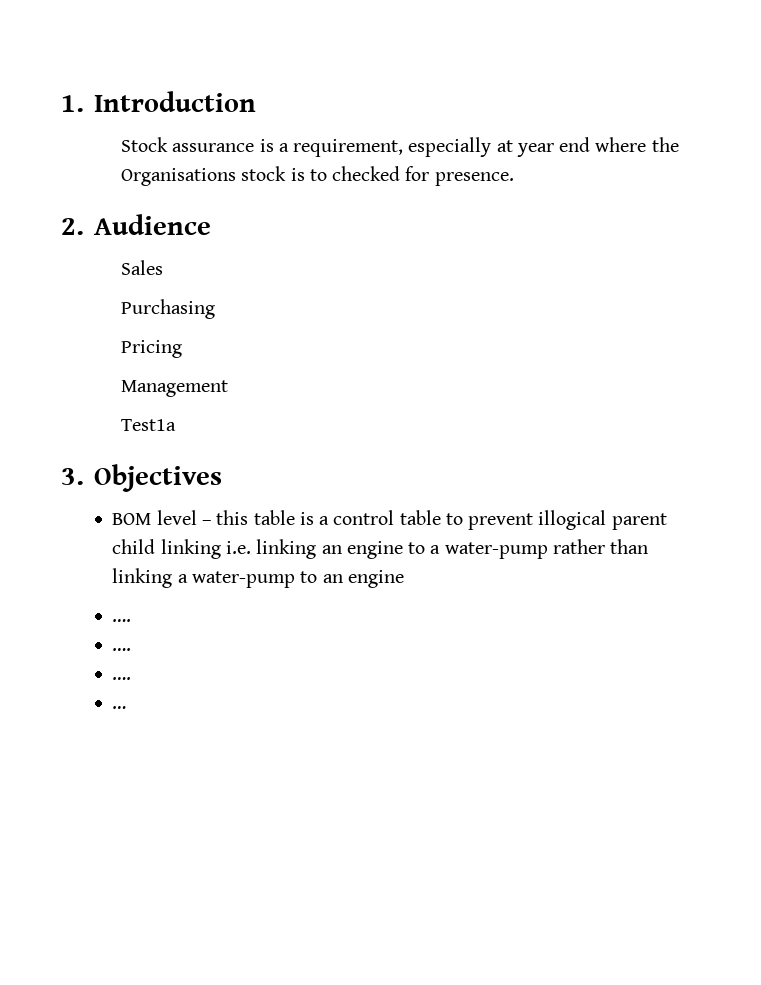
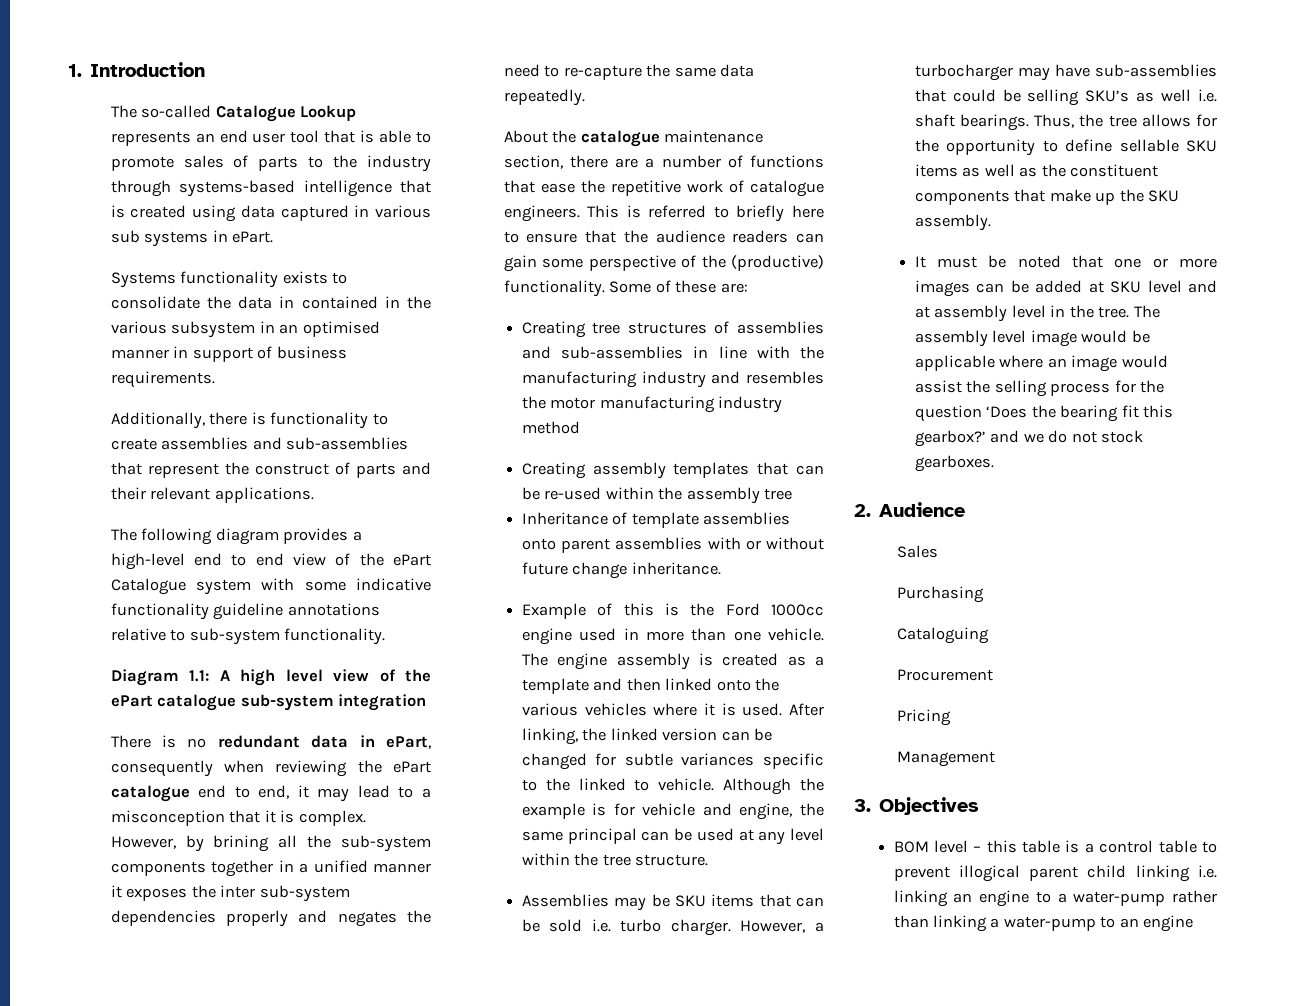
- Stock assurance is a requirement, especially at year end where the Organisations stock is to checked for presence.
+ The so-called Catalogue Lookup represents an end user tool that is able to promote sales of parts to the industry through systems-based intelligence that is created using data captured in various sub systems in ePart.
+ Systems functionality exists to consolidate the data in contained in the various subsystem in an optimised manner in support of business requirements.
+ Additionally, there is functionality to create assemblies and sub-assemblies that represent the construct of parts and their relevant applications.
+ The following diagram provides a high-level end to end view of the ePart Catalogue system with some indicative functionality guideline annotations relative to sub-system functionality.
+ Diagram 1.1: A high level view of the ePart catalogue sub-system integration
+ There is no redundant data in ePart, consequently when reviewing the ePart catalogue end to end, it may lead to a misconception that it is complex. However, by brining all the sub-system components together in a unified manner it exposes the inter sub-system dependencies properly and negates the need to re-capture the same data repeatedly.
+ About the catalogue maintenance section, there are a number of functions that ease the repetitive work of catalogue engineers. This is referred to briefly here to ensure that the audience readers can gain some perspective of the (productive) functionality. Some of these are:
+ Creating tree structures of assemblies and sub-assemblies in line with the manufacturing industry and resembles the motor manufacturing industry method
+ Creating assembly templates that can be re-used within the assembly tree
+ Inheritance of template assemblies onto parent assemblies with or without future change inheritance.
+ Example of this is the Ford 1000cc engine used in more than one vehicle. The engine assembly is created as a template and then linked onto the various vehicles where it is used. After linking, the linked version can be changed for subtle variances specific to the linked to vehicle. Although the example is for vehicle and engine, the same principal can be used at any level within the tree structure.
+ Assemblies may be SKU items that can be sold i.e. turbo charger. However, a turbocharger may have sub-assemblies that could be selling SKU’s as well i.e. shaft bearings. Thus, the tree allows for the opportunity to define sellable SKU items as well as the constituent components that make up the SKU assembly.
+ It must be noted that one or more images can be added at SKU level and at assembly level in the tree. The assembly level image would be applicable where an image would assist the selling process for the question ‘Does the bearing fit this gearbox?’ and we do not stock gearboxes.
+ Cataloguing
+ Procurement
- Test1a
  BOM level – this table is a control table to prevent illogical parent child linking i.e. linking an engine to a water-pump rather than linking a water-pump to an engine
- ….
- ….
- ….
- …

